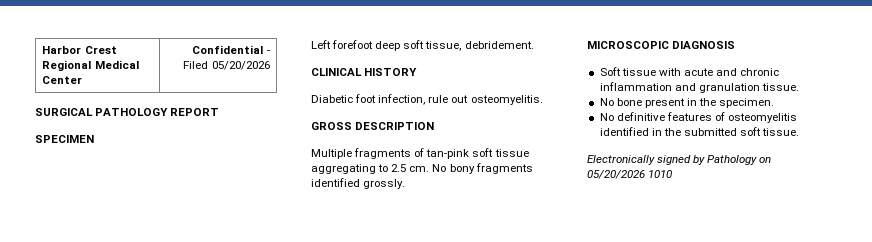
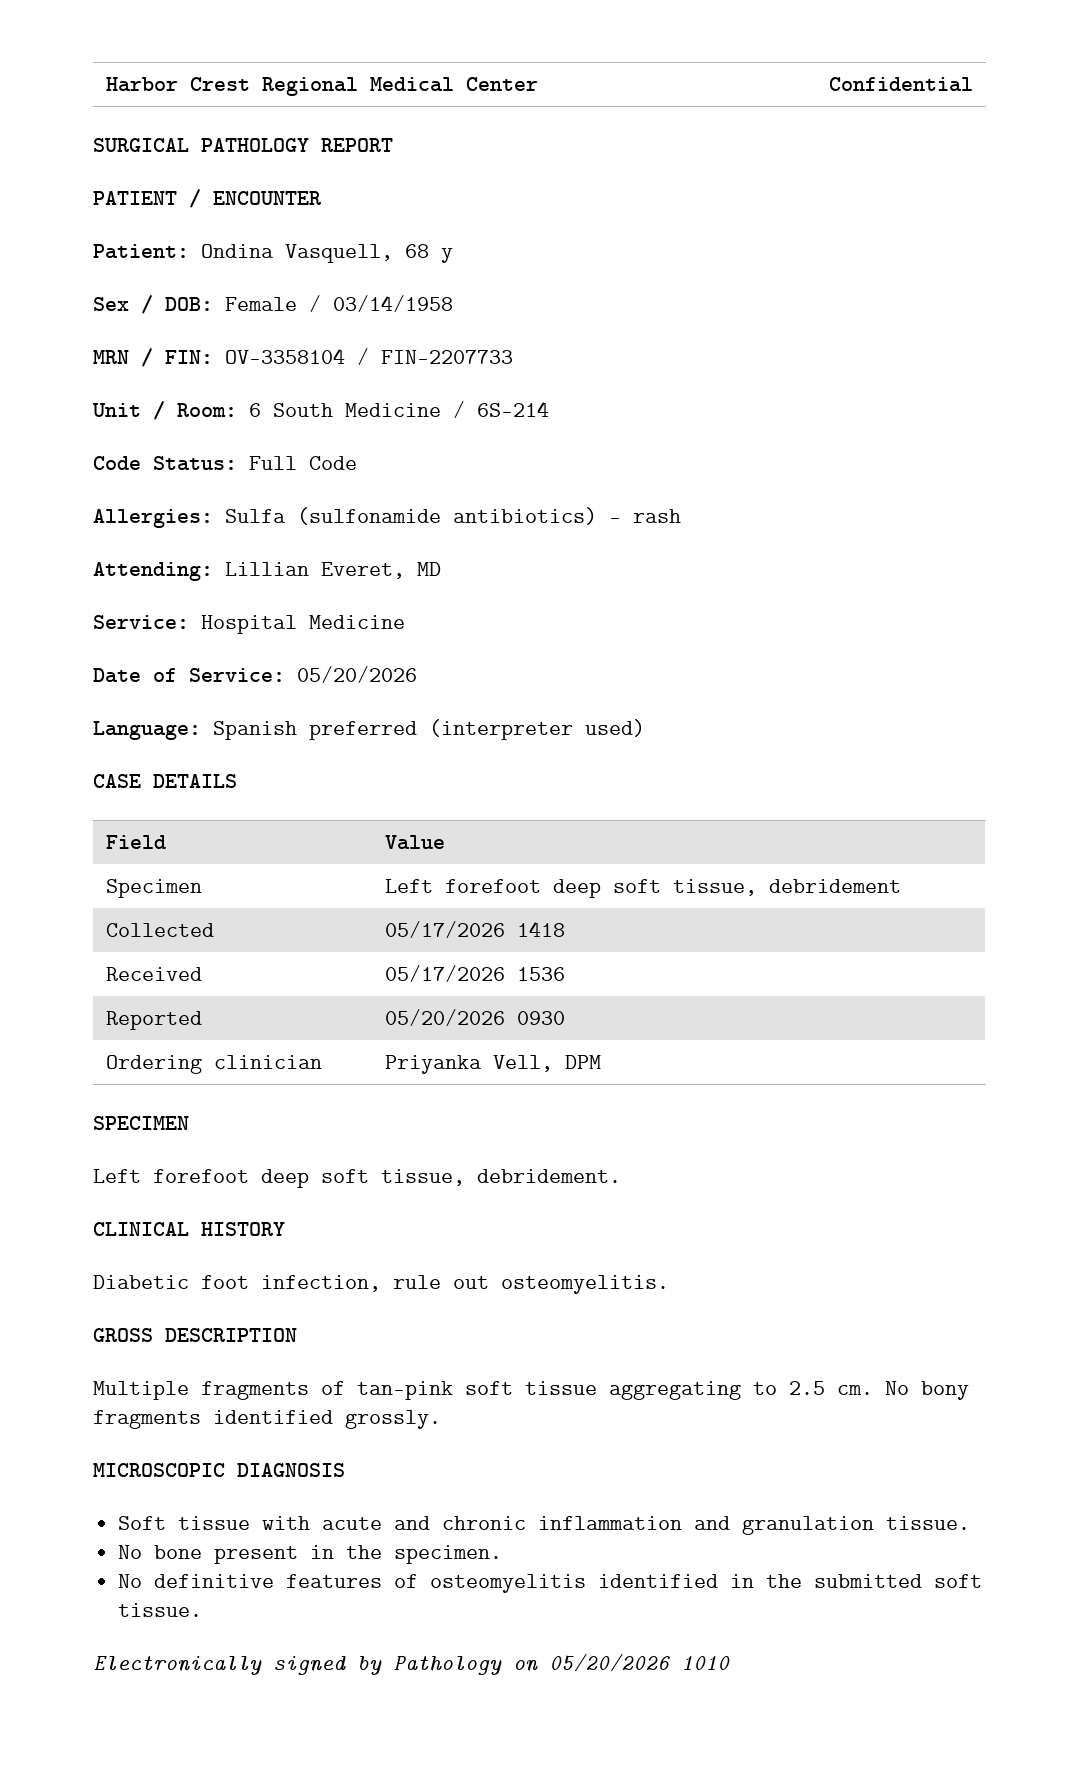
- Harbor Crest Regional Medical Center | Confidential - Filed 05/20/2026
+ Harbor Crest Regional Medical Center | Confidential
+ PATIENT / ENCOUNTER
+ Patient: Ondina Vasquell, 68 y
+ Sex / DOB: Female / 03/14/1958
+ MRN / FIN: OV-3358104 / FIN-2207733
+ Unit / Room: 6 South Medicine / 6S-214
+ Code Status: Full Code
+ Allergies: Sulfa (sulfonamide antibiotics) - rash
+ Attending: Lillian Everet, MD
+ Service: Hospital Medicine
+ Date of Service: 05/20/2026
+ Language: Spanish preferred (interpreter used)
+ CASE DETAILS
+ Field | Value
+ Specimen | Left forefoot deep soft tissue, debridement
+ Collected | 05/17/2026 1418
+ Received | 05/17/2026 1536
+ Reported | 05/20/2026 0930
+ Ordering clinician | Priyanka Vell, DPM

